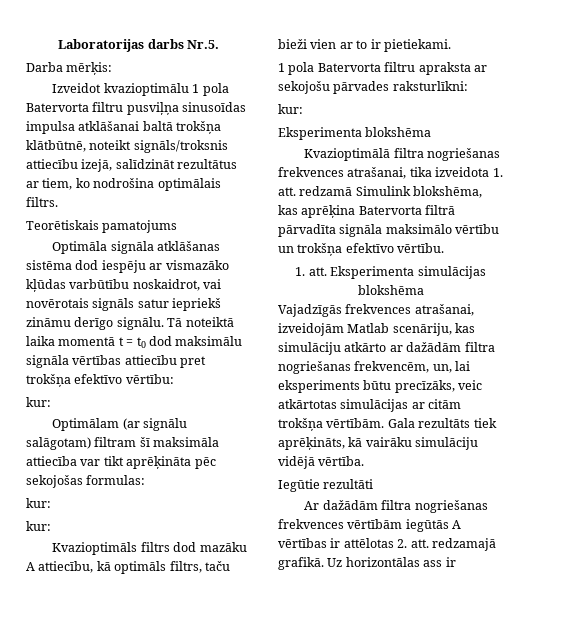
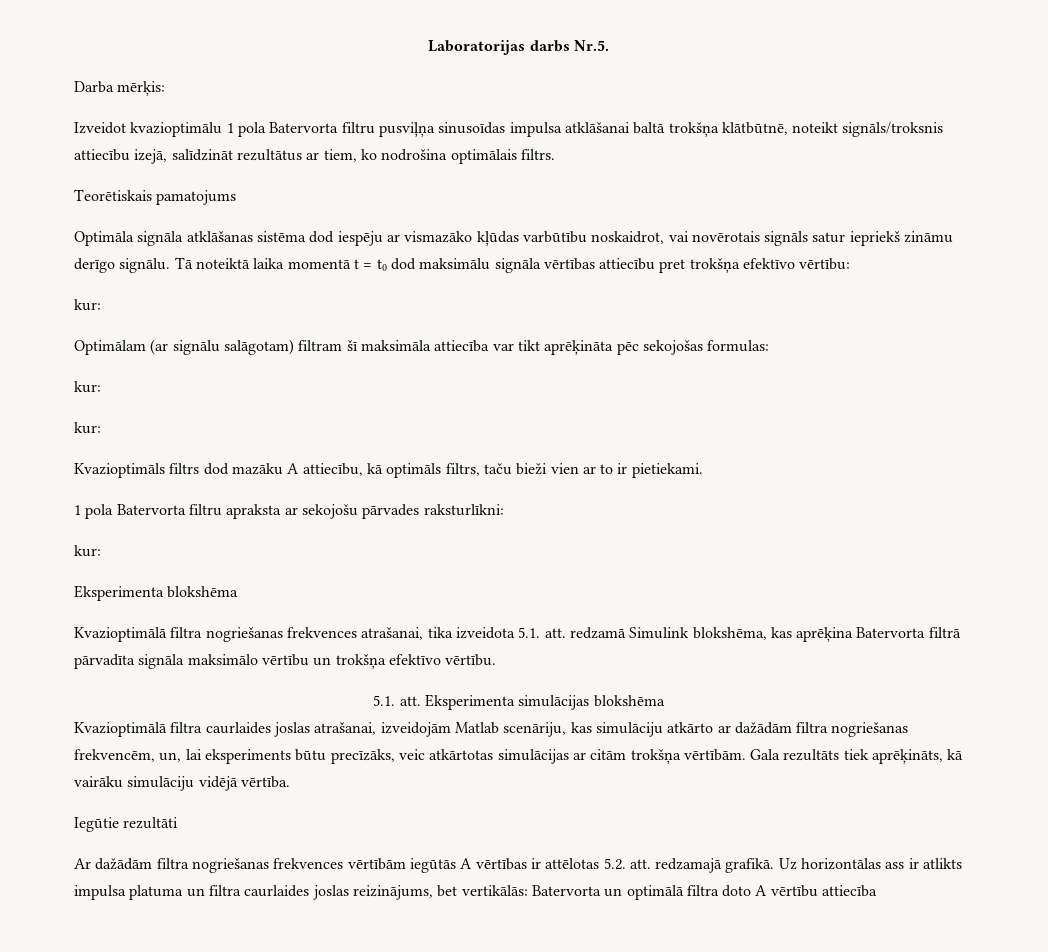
- Kvazioptimālā filtra nogriešanas frekvences atrašanai, tika izveidota 1. att. redzamā Simulink blokshēma, kas aprēķina Batervorta filtrā pārvadīta signāla maksimālo vērtību un trokšņa efektīvo vērtību.
- 1. att.
+ Kvazioptimālā filtra nogriešanas frekvences atrašanai, tika izveidota 5.1. att. redzamā Simulink blokshēma, kas aprēķina Batervorta filtrā pārvadīta signāla maksimālo vērtību un trokšņa efektīvo vērtību.
+ 5.1. att.
- Vajadzīgās frekvences atrašanai, izveidojām Matlab scenāriju, kas simulāciju atkārto ar dažādām filtra nogriešanas frekvencēm, un, lai eksperiments būtu precīzāks, veic atkārtotas simulācijas ar citām trokšņa vērtībām.
+ Kvazioptimālā filtra caurlaides joslas atrašanai, izveidojām Matlab scenāriju, kas simulāciju atkārto ar dažādām filtra nogriešanas frekvencēm, un, lai eksperiments būtu precīzāks, veic atkārtotas simulācijas ar citām trokšņa vērtībām.
- Ar dažādām filtra nogriešanas frekvences vērtībām iegūtās A vērtības ir attēlotas 2. att. redzamajā grafikā.
+ Ar dažādām filtra nogriešanas frekvences vērtībām iegūtās A vērtības ir attēlotas 5.2. att. redzamajā grafikā.
- Uz horizontālas ass ir
+ Uz horizontālas ass ir atlikts impulsa platuma un filtra caurlaides joslas reizinājums, bet vertikālās: Batervorta un optimālā filtra doto A vērtību attiecība

